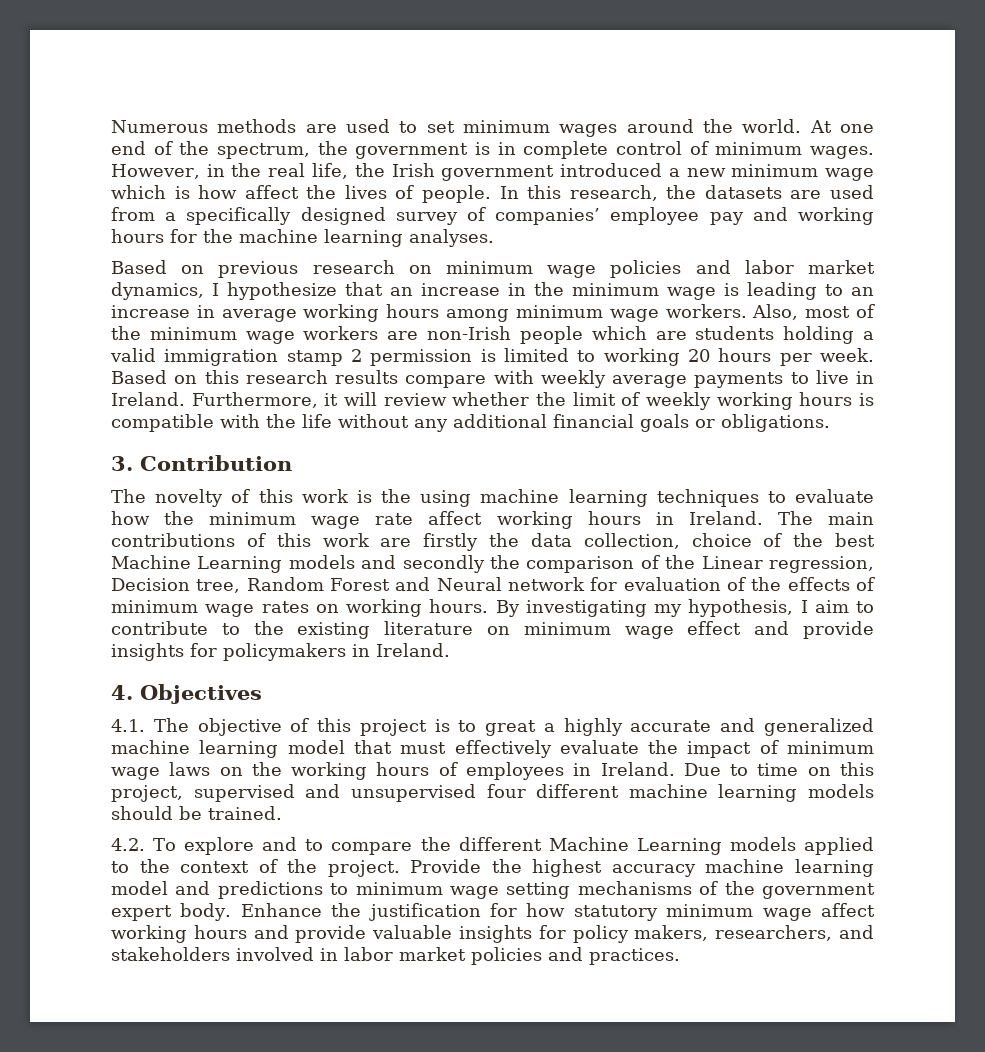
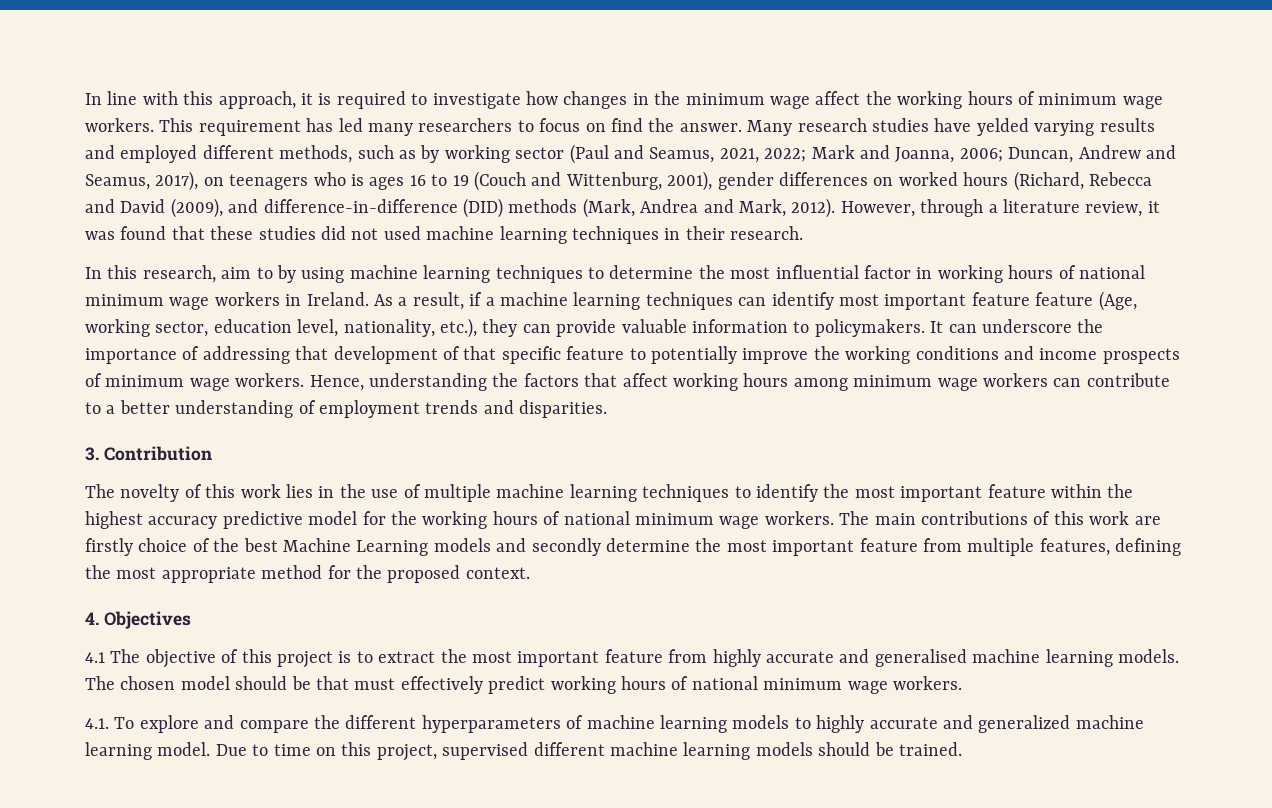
- Numerous methods are used to set minimum wages around the world. At one end of the spectrum, the government is in complete control of minimum wages. However, in the real life, the Irish government introduced a new minimum wage which is how affect the lives of people. In this research, the datasets are used from a specifically designed survey of companies’ employee pay and working hours for the machine learning analyses.
- Based on previous research on minimum wage policies and labor market dynamics, I hypothesize that an increase in the minimum wage is leading to an increase in average working hours among minimum wage workers. Also, most of the minimum wage workers are non-Irish people which are students holding a valid immigration stamp 2 permission is limited to working 20 hours per week. Based on this research results compare with weekly average payments to live in Ireland. Furthermore, it will review whether the limit of weekly working hours is compatible with the life without any additional financial goals or obligations.
+ In line with this approach, it is required to investigate how changes in the minimum wage affect the working hours of minimum wage workers. This requirement has led many researchers to focus on find the answer. Many research studies have yelded varying results and employed different methods, such as by working sector (Paul and Seamus, 2021, 2022; Mark and Joanna, 2006; Duncan, Andrew and Seamus, 2017), on teenagers who is ages 16 to 19 (Couch and Wittenburg, 2001), gender differences on worked hours (Richard, Rebecca and David (2009), and difference-in-difference (DID) methods (Mark, Andrea and Mark, 2012). However, through a literature review, it was found that these studies did not used machine learning techniques in their research.
+ In this research, aim to by using machine learning techniques to determine the most influential factor in working hours of national minimum wage workers in Ireland. As a result, if a machine learning techniques can identify most important feature feature (Age, working sector, education level, nationality, etc.), they can provide valuable information to policymakers. It can underscore the importance of addressing that development of that specific feature to potentially improve the working conditions and income prospects of minimum wage workers. Hence, understanding the factors that affect working hours among minimum wage workers can contribute to a better understanding of employment trends and disparities.
- The novelty of this work is the using machine learning techniques to evaluate how the minimum wage rate affect working hours in Ireland.
+ The novelty of this work lies in the use of multiple machine learning techniques to identify the most important feature within the highest accuracy predictive model for the working hours of national minimum wage workers.
- The main contributions of this work are firstly the data collection, choice of the best Machine Learning models and secondly the comparison of the Linear regression, Decision tree, Random Forest and Neural network for evaluation of the effects of minimum wage rates on working hours. By investigating my hypothesis, I aim to contribute to the existing literature on minimum wage effect and provide insights for policymakers in Ireland.
+ The main contributions of this work are firstly choice of the best Machine Learning models and secondly determine the most important feature from multiple features, defining the most appropriate method for the proposed context.
- 4.1. The objective of this project is to great a highly accurate and generalized machine learning model that must effectively evaluate the impact of minimum wage laws on the working hours of employees in Ireland.
+ 4.1 The objective of this project is to extract the most important feature from highly accurate and generalised machine learning models. The chosen model should be that must effectively predict working hours of national minimum wage workers.
+ 4.1. To explore and compare the different hyperparameters of machine learning models to highly accurate and generalized machine learning model.
- Due to time on this project, supervised and unsupervised four different machine learning models should be trained.
+ Due to time on this project, supervised different machine learning models should be trained.
- 4.2. To explore and to compare the different Machine Learning models applied to the context of the project. Provide the highest accuracy machine learning model and predictions to minimum wage setting mechanisms of the government expert body. Enhance the justification for how statutory minimum wage affect working hours and provide valuable insights for policy makers, researchers, and stakeholders involved in labor market policies and practices.

